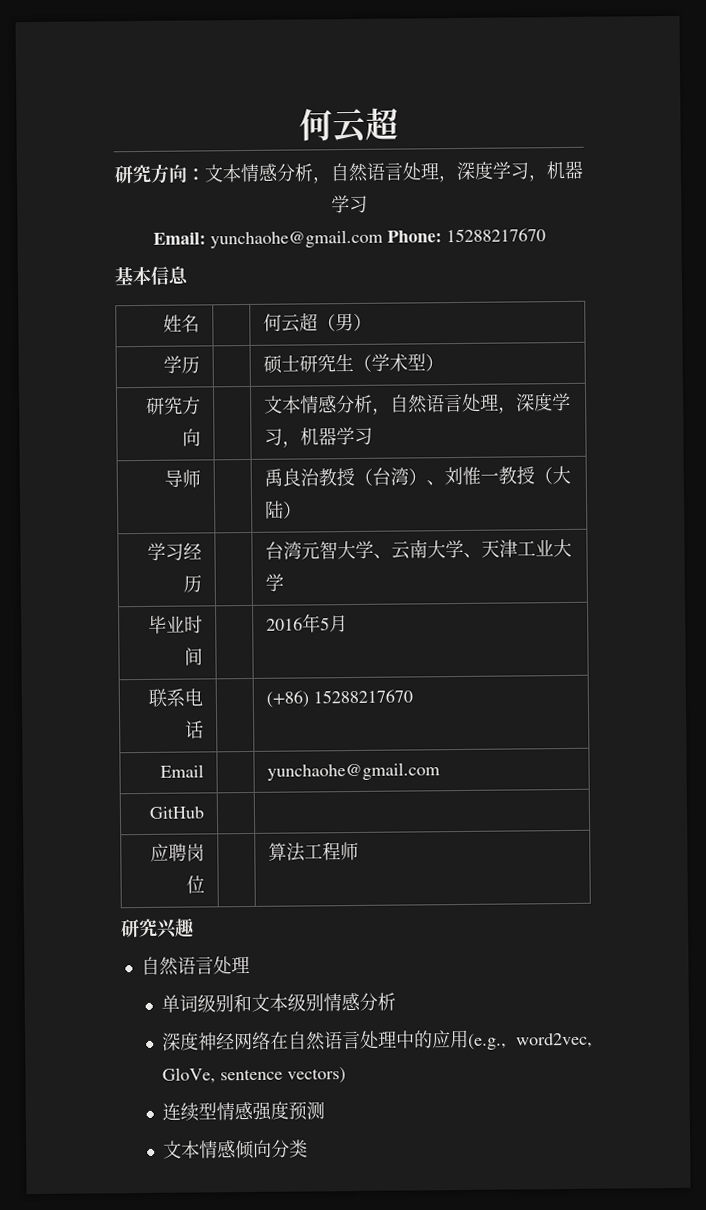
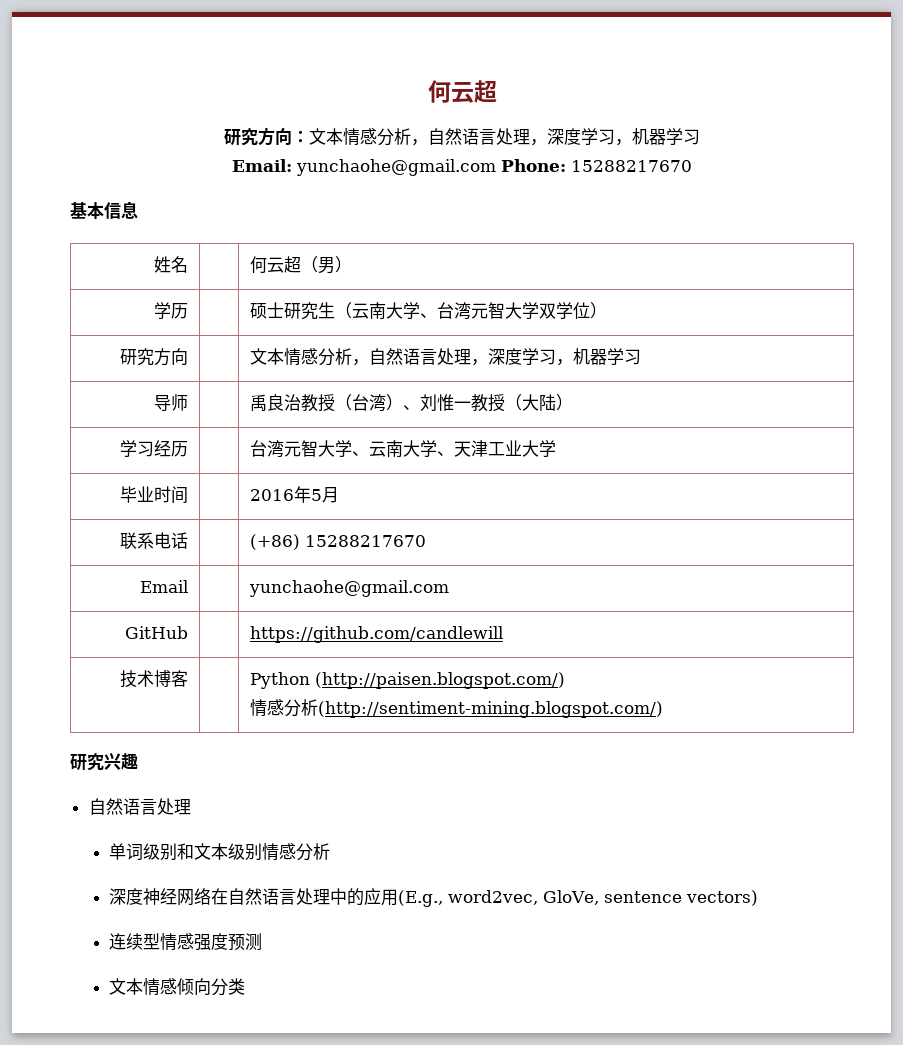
- 学历 | | 硕士研究生（学术型）
+ 学历 | | 硕士研究生（云南大学、台湾元智大学双学位）
- GitHub | |
- 应聘岗位 | | 算法工程师
+ GitHub | | https://github.com/candlewill
+ 技术博客 | | Python (http://paisen.blogspot.com/)
+ 情感分析(http://sentiment-mining.blogspot.com/)
- 深度神经网络在自然语言处理中的应用(e.g., word2vec, GloVe, sentence vectors)
+ 深度神经网络在自然语言处理中的应用(E.g., word2vec, GloVe, sentence vectors)

